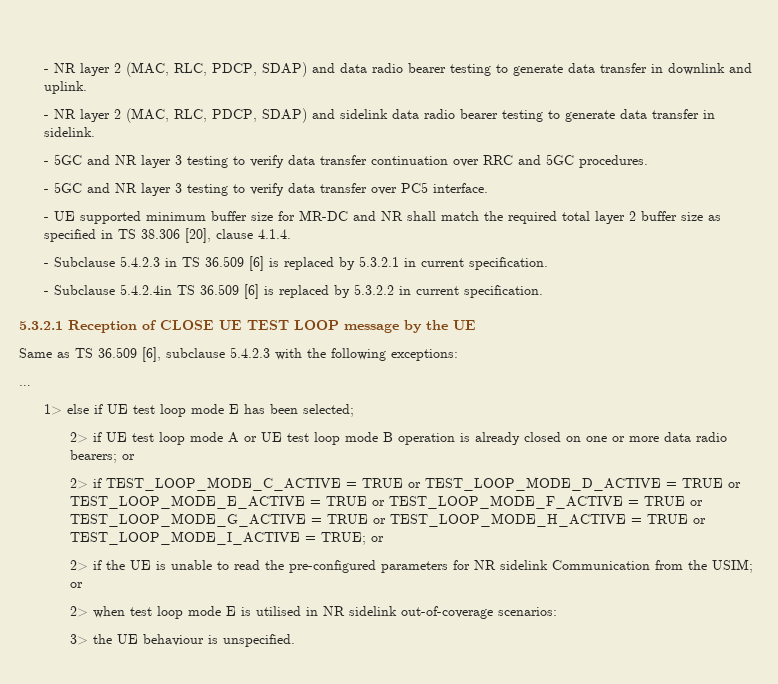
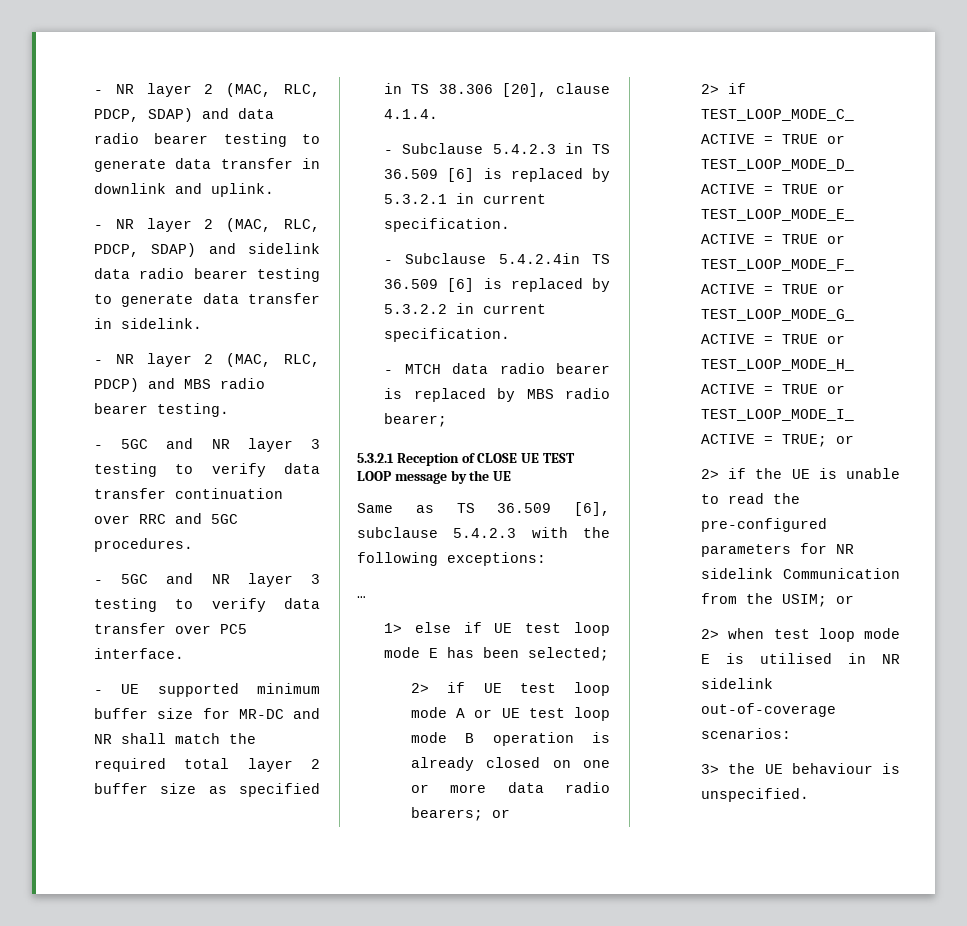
+ - NR layer 2 (MAC, RLC, PDCP) and MBS radio bearer testing.
+ - MTCH data radio bearer is replaced by MBS radio bearer;

